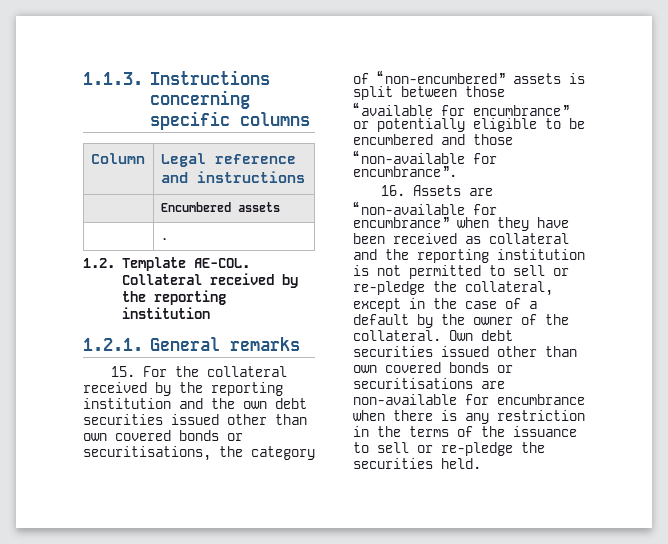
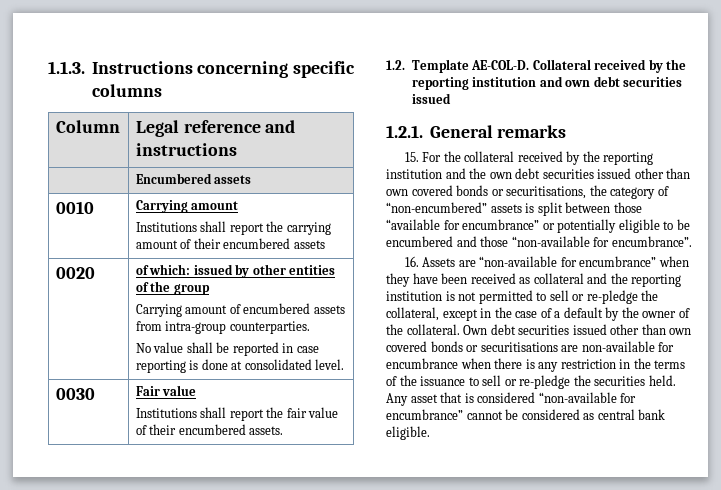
- | .
+ 0010 | Carrying amount
+ Institutions shall report the carrying amount of their encumbered assets
+ 0020 | of which: issued by other entities of the group
+ Carrying amount of encumbered assets from intra-group counterparties.
+ No value shall be reported in case reporting is done at consolidated level.
+ 0030 | Fair value
+ Institutions shall report the fair value of their encumbered assets.
- 1.2. Template AE-COL.
+ 1.2. Template AE-COL-D.
- Collateral received by the reporting institution
+ Collateral received by the reporting institution and own debt securities issued
+ Any asset that is considered “non-available for encumbrance” cannot be considered as central bank eligible.

